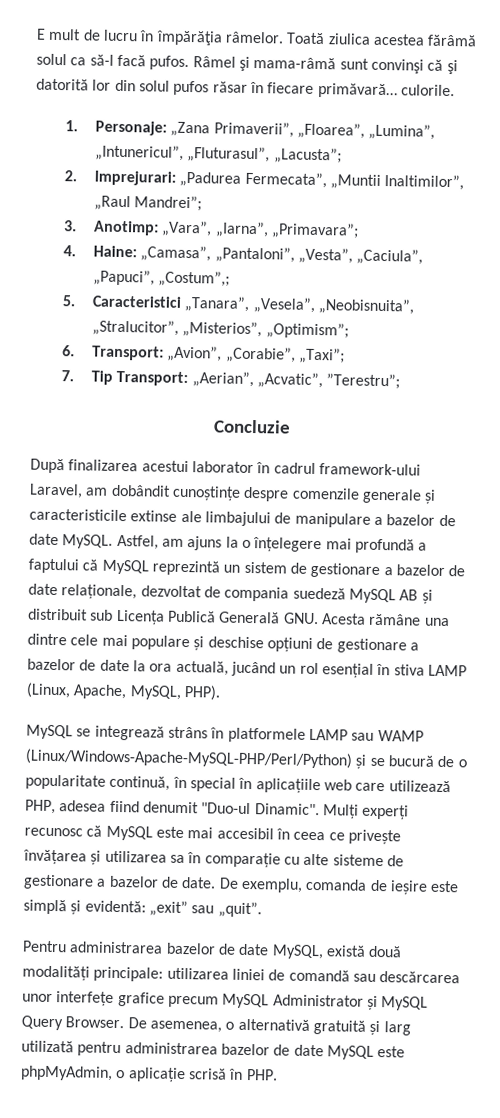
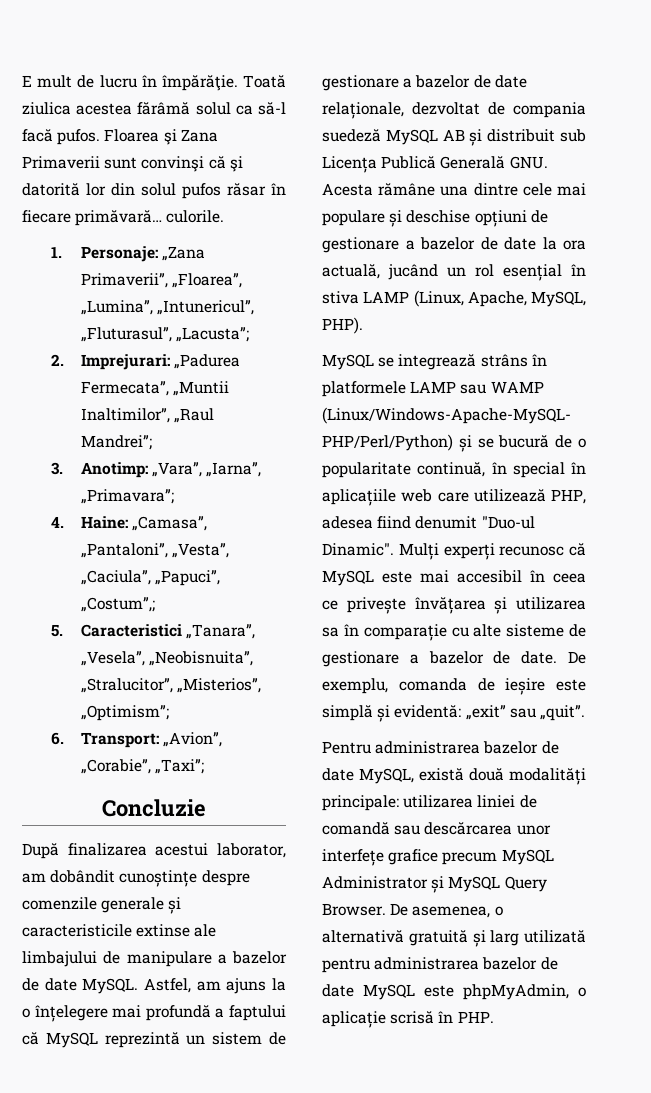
- E mult de lucru în împărăţia râmelor.
+ E mult de lucru în împărăţie.
- Râmel şi mama-râmă sunt convinşi că şi datorită lor din solul pufos răsar în fiecare primăvară… culorile.
+ Floarea şi Zana Primaverii sunt convinşi că şi datorită lor din solul pufos răsar în fiecare primăvară… culorile.
- 7. Tip Transport: „Aerian”, „Acvatic”, ”Terestru”;
- După finalizarea acestui laborator în cadrul framework-ului Laravel, am dobândit cunoștințe despre comenzile generale și caracteristicile extinse ale limbajului de manipulare a bazelor de date MySQL.
+ După finalizarea acestui laborator, am dobândit cunoștințe despre comenzile generale și caracteristicile extinse ale limbajului de manipulare a bazelor de date MySQL.

